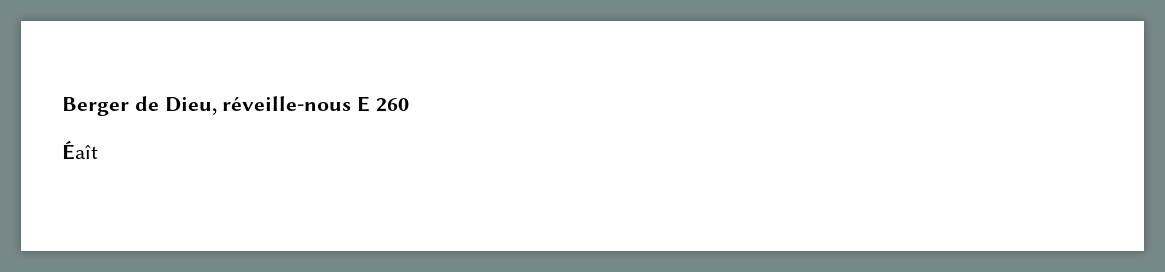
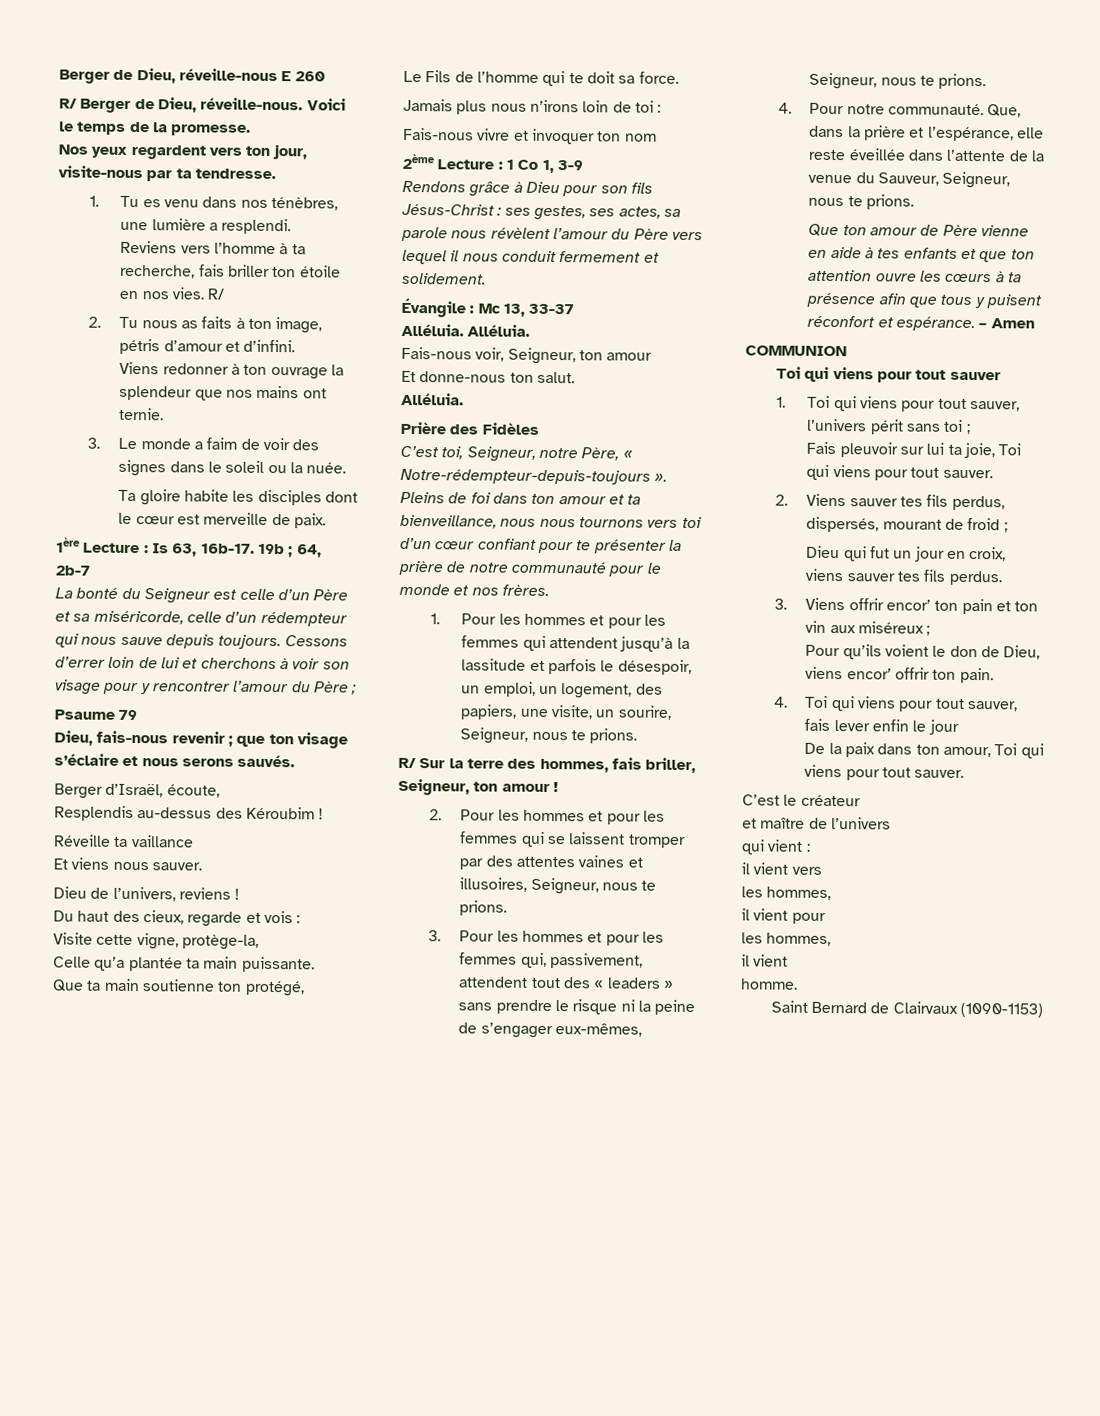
- Éaît
+ R/ Berger de Dieu, réveille-nous. Voici le temps de la promesse.
+ Nos yeux regardent vers ton jour, visite-nous par ta tendresse.
+ 1. Tu es venu dans nos ténèbres, une lumière a resplendi.
+ Reviens vers l’homme à ta recherche, fais briller ton étoile en nos vies. R/
+ 2. Tu nous as faits à ton image, pétris d’amour et d’infini.
+ Viens redonner à ton ouvrage la splendeur que nos mains ont ternie.
+ 3. Le monde a faim de voir des signes dans le soleil ou la nuée.
+ Ta gloire habite les disciples dont le cœur est merveille de paix.
+ 1ère Lecture : Is 63, 16b-17. 19b ; 64, 2b-7
+ La bonté du Seigneur est celle d’un Père et sa miséricorde, celle d’un rédempteur qui nous sauve depuis toujours. Cessons d’errer loin de lui et cherchons à voir son visage pour y rencontrer l’amour du Père ;
+ Psaume 79
+ Dieu, fais-nous revenir ; que ton visage s’éclaire et nous serons sauvés.
+ Berger d’Israël, écoute,
+ Resplendis au-dessus des Kéroubim !
+ Réveille ta vaillance
+ Et viens nous sauver.
+ Dieu de l’univers, reviens !
+ Du haut des cieux, regarde et vois :
+ Visite cette vigne, protège-la,
+ Celle qu’a plantée ta main puissante.
+ Que ta main soutienne ton protégé,
+ Le Fils de l’homme qui te doit sa force.
+ Jamais plus nous n’irons loin de toi :
+ Fais-nous vivre et invoquer ton nom
+ 2ème Lecture : 1 Co 1, 3-9
+ Rendons grâce à Dieu pour son fils Jésus-Christ : ses gestes, ses actes, sa parole nous révèlent l’amour du Père vers lequel il nous conduit fermement et solidement.
+ Évangile : Mc 13, 33-37
+ Alléluia. Alléluia.
+ Fais-nous voir, Seigneur, ton amour
+ Et donne-nous ton salut.
+ Alléluia.
+ Prière des Fidèles
+ C’est toi, Seigneur, notre Père, « Notre-rédempteur-depuis-toujours ». Pleins de foi dans ton amour et ta bienveillance, nous nous tournons vers toi d’un cœur confiant pour te présenter la prière de notre communauté pour le monde et nos frères.
+ 1. Pour les hommes et pour les femmes qui attendent jusqu’à la lassitude et parfois le désespoir, un emploi, un logement, des papiers, une visite, un sourire, Seigneur, nous te prions.
+ R/ Sur la terre des hommes, fais briller, Seigneur, ton amour !
+ 2. Pour les hommes et pour les femmes qui se laissent tromper par des attentes vaines et illusoires, Seigneur, nous te prions.
+ 3. Pour les hommes et pour les femmes qui, passivement, attendent tout des « leaders » sans prendre le risque ni la peine de s’engager eux-mêmes, Seigneur, nous te prions.
+ 4. Pour notre communauté. Que, dans la prière et l’espérance, elle reste éveillée dans l’attente de la venue du Sauveur, Seigneur, nous te prions.
+ Que ton amour de Père vienne en aide à tes enfants et que ton attention ouvre les cœurs à ta présence afin que tous y puisent réconfort et espérance. – Amen
+ COMMUNION
+ Toi qui viens pour tout sauver
+ 1. Toi qui viens pour tout sauver, l’univers périt sans toi ;
+ Fais pleuvoir sur lui ta joie, Toi qui viens pour tout sauver.
+ 2. Viens sauver tes fils perdus, dispersés, mourant de froid ;
+ Dieu qui fut un jour en croix, viens sauver tes fils perdus.
+ 3. Viens offrir encor’ ton pain et ton vin aux miséreux ;
+ Pour qu’ils voient le don de Dieu, viens encor’ offrir ton pain.
+ 4. Toi qui viens pour tout sauver, fais lever enfin le jour
+ De la paix dans ton amour, Toi qui viens pour tout sauver.
+ C’est le créateur
+ et maître de l’univers
+ qui vient :
+ il vient vers
+ les hommes,
+ il vient pour
+ les hommes,
+ il vient
+ homme.
+ Saint Bernard de Clairvaux (1090-1153)

